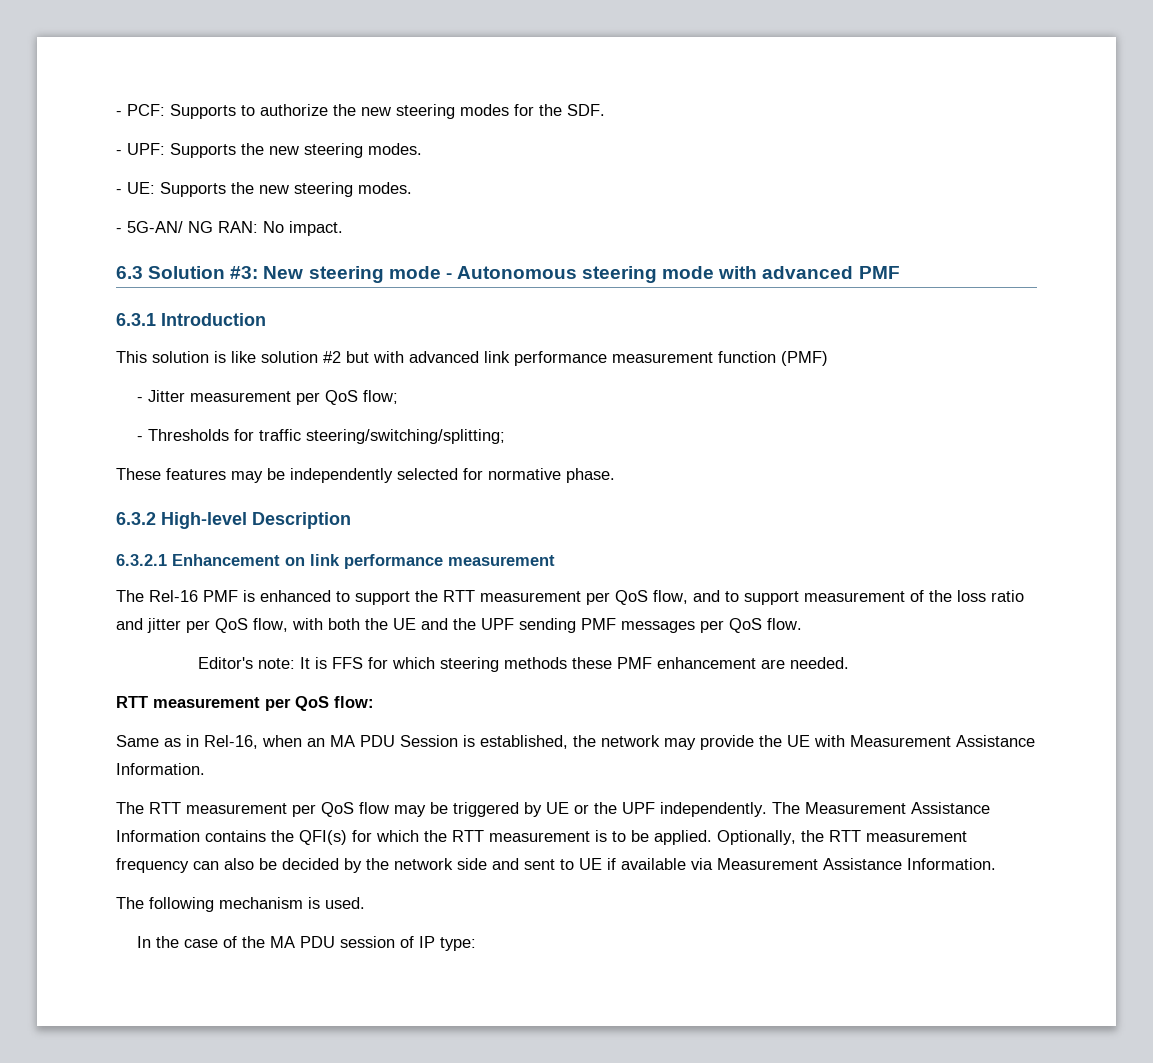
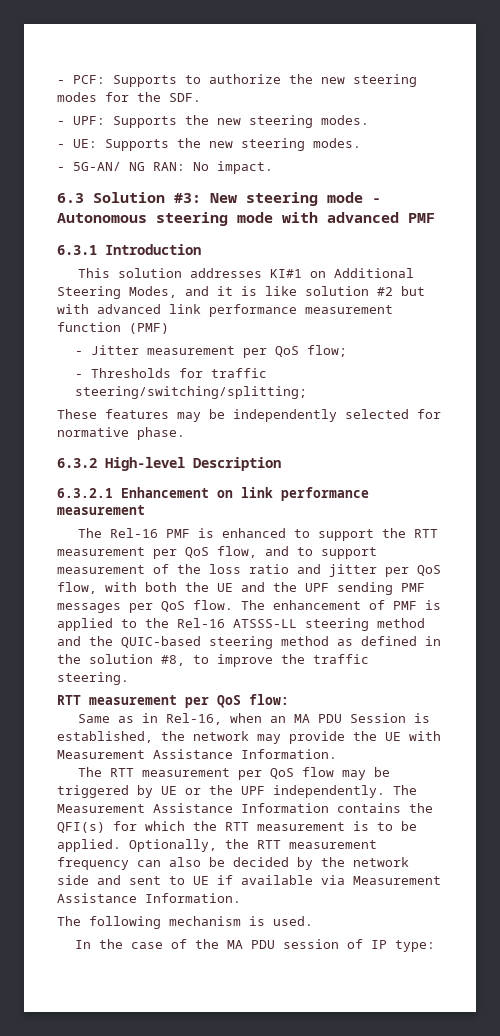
- This solution is like solution #2 but with advanced link performance measurement function (PMF)
+ This solution addresses KI#1 on Additional Steering Modes, and it is like solution #2 but with advanced link performance measurement function (PMF)
- The Rel-16 PMF is enhanced to support the RTT measurement per QoS flow, and to support measurement of the loss ratio and jitter per QoS flow, with both the UE and the UPF sending PMF messages per QoS flow.
- Editor's note: It is FFS for which steering methods these PMF enhancement are needed.
+ The Rel-16 PMF is enhanced to support the RTT measurement per QoS flow, and to support measurement of the loss ratio and jitter per QoS flow, with both the UE and the UPF sending PMF messages per QoS flow. The enhancement of PMF is applied to the Rel-16 ATSSS-LL steering method and the QUIC-based steering method as defined in the solution #8, to improve the traffic steering.

